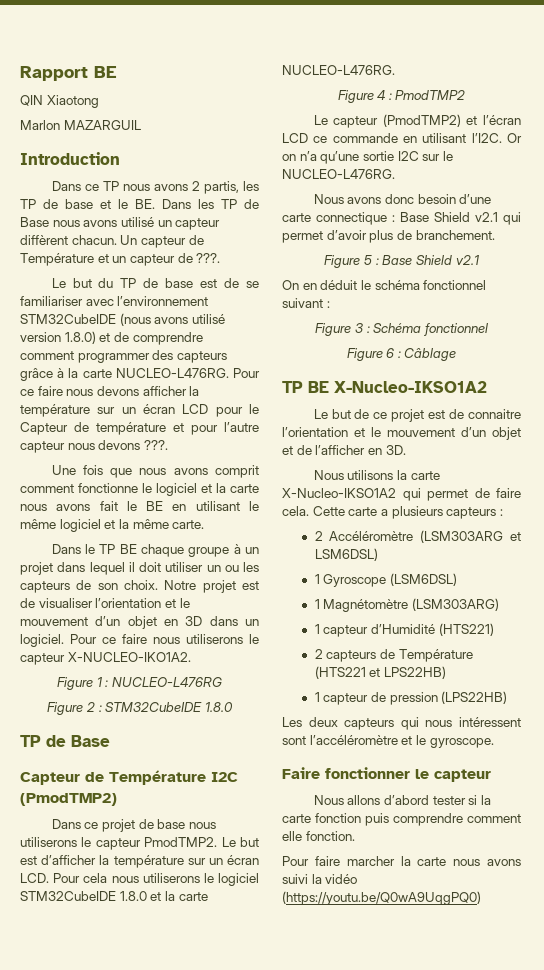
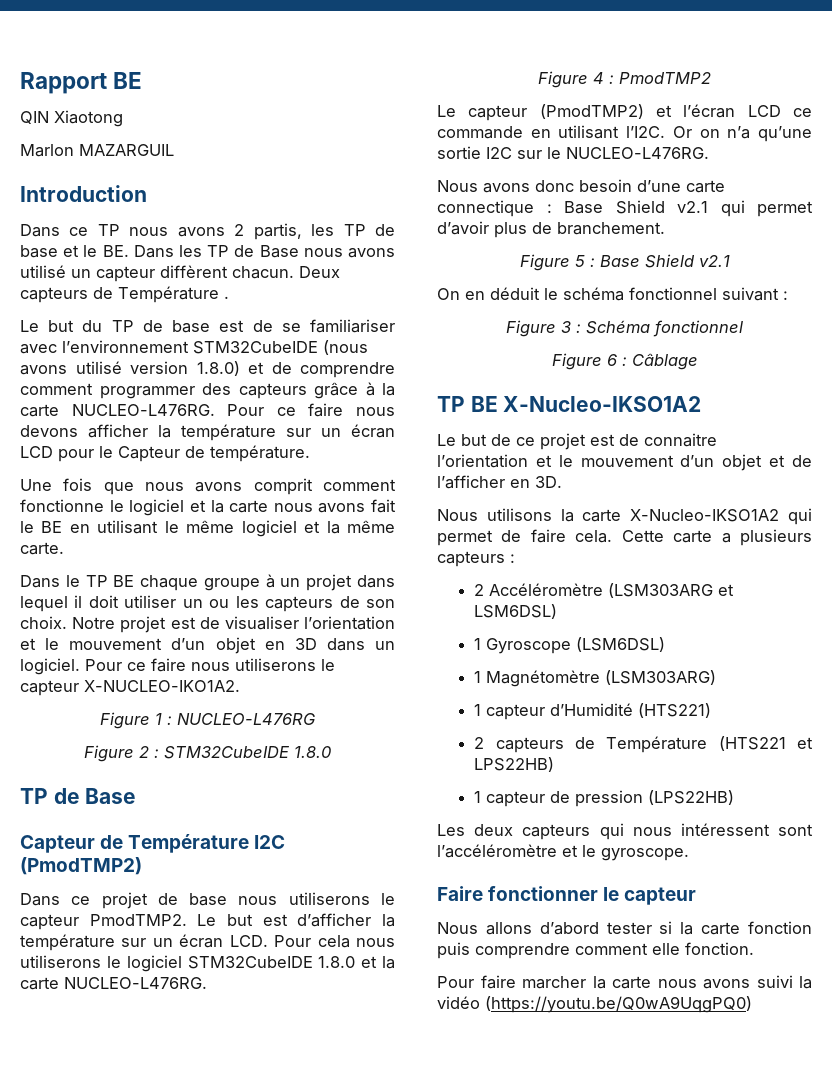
- Un capteur de Température et un capteur de ???.
+ Deux capteurs de Température .
- Pour ce faire nous devons afficher la température sur un écran LCD pour le Capteur de température et pour l’autre capteur nous devons ???.
+ Pour ce faire nous devons afficher la température sur un écran LCD pour le Capteur de température.

